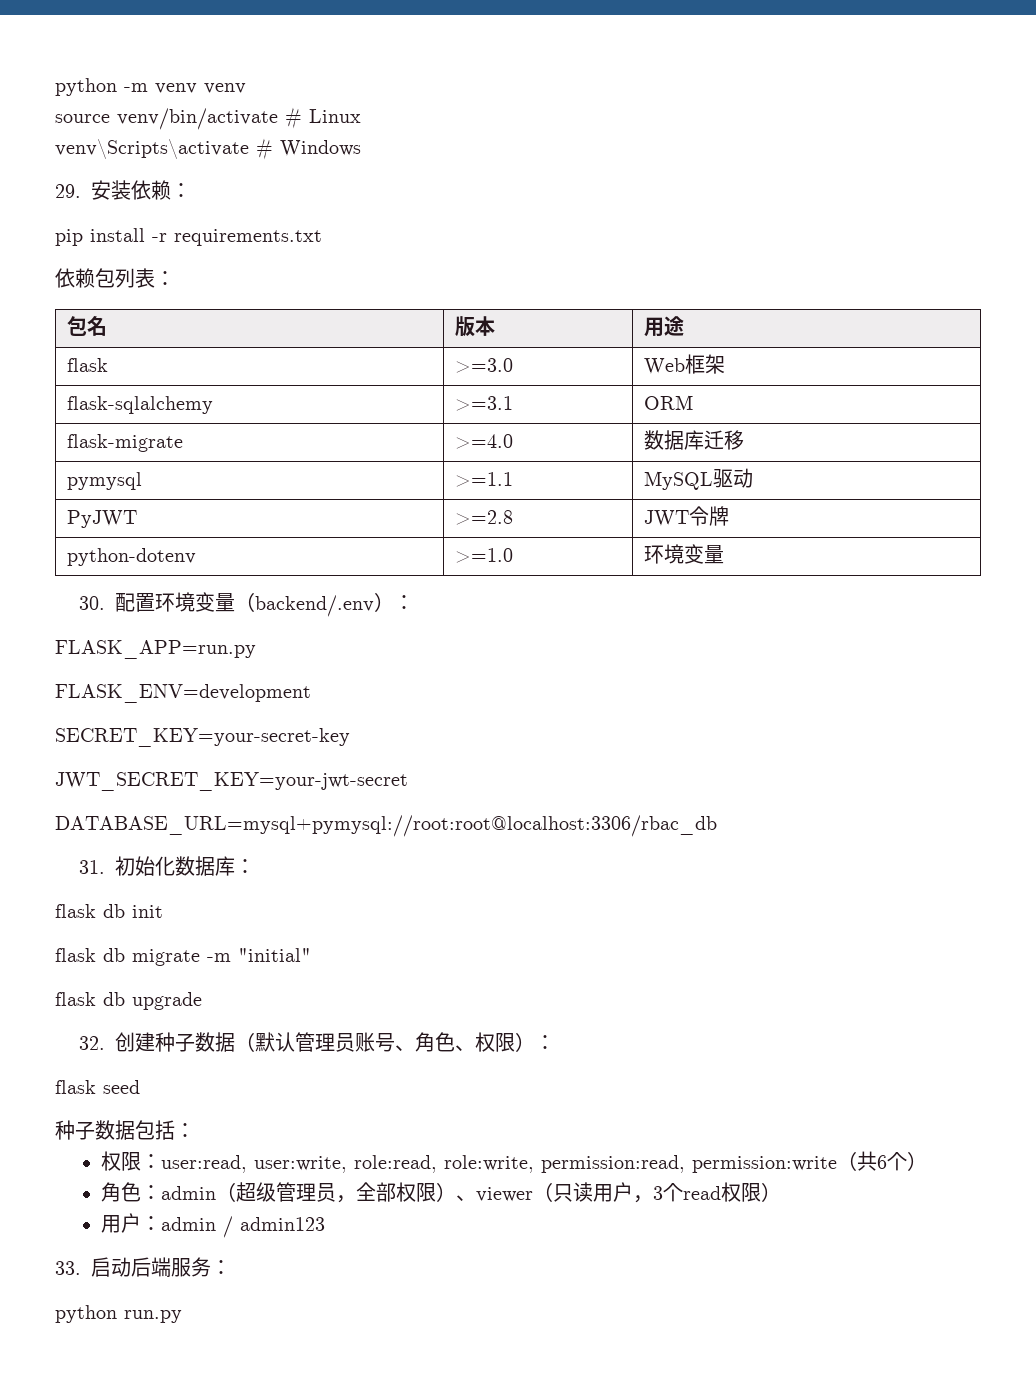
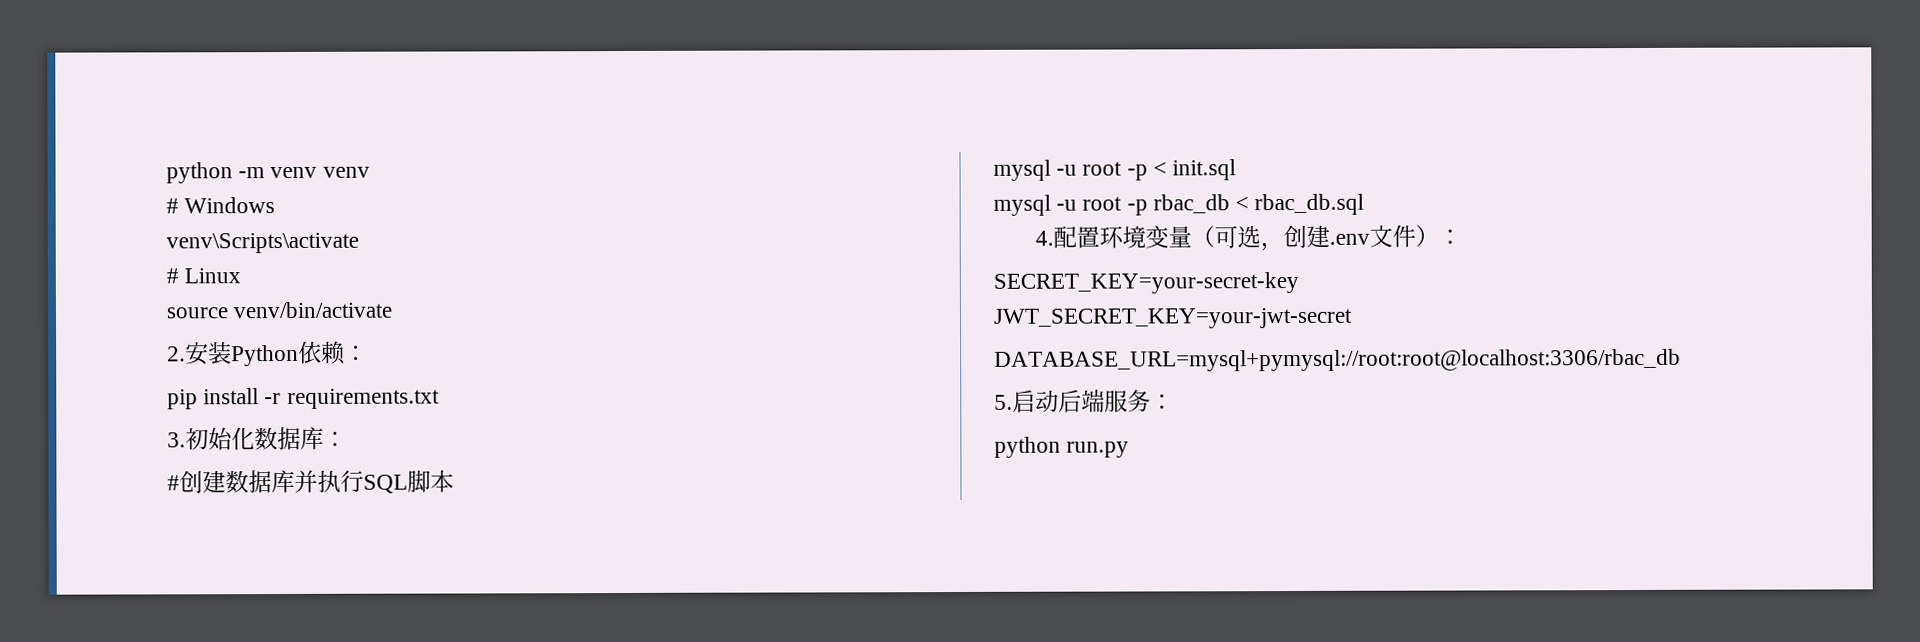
- source venv/bin/activate # Linux
+ # Windows
+ venv\Scripts\activate
+ # Linux
- venv\Scripts\activate # Windows
- 29.安装依赖：
+ source venv/bin/activate
+ 2.安装Python依赖：
- 依赖包列表：
- 包名 | 版本 | 用途
- flask | >=3.0 | Web框架
- flask-sqlalchemy | >=3.1 | ORM
- flask-migrate | >=4.0 | 数据库迁移
- pymysql | >=1.1 | MySQL驱动
- PyJWT | >=2.8 | JWT令牌
- python-dotenv | >=1.0 | 环境变量
- 30.配置环境变量（backend/.env）：
- FLASK_APP=run.py
- FLASK_ENV=development
+ 3.初始化数据库：
+ #创建数据库并执行SQL脚本
+ mysql -u root -p < init.sql
+ mysql -u root -p rbac_db < rbac_db.sql
+ 4.配置环境变量（可选，创建.env文件）：
  SECRET_KEY=your-secret-key
  JWT_SECRET_KEY=your-jwt-secret
  DATABASE_URL=mysql+pymysql://root:root@localhost:3306/rbac_db
- 31.初始化数据库：
- flask db init
- flask db migrate -m "initial"
- flask db upgrade
- 32.创建种子数据（默认管理员账号、角色、权限）：
- flask seed
- 种子数据包括：
- 权限：user:read, user:write, role:read, role:write, permission:read, permission:write（共6个）
- 角色：admin（超级管理员，全部权限）、viewer（只读用户，3个read权限）
- 用户：admin / admin123
- 33.启动后端服务：
+ 5.启动后端服务：

